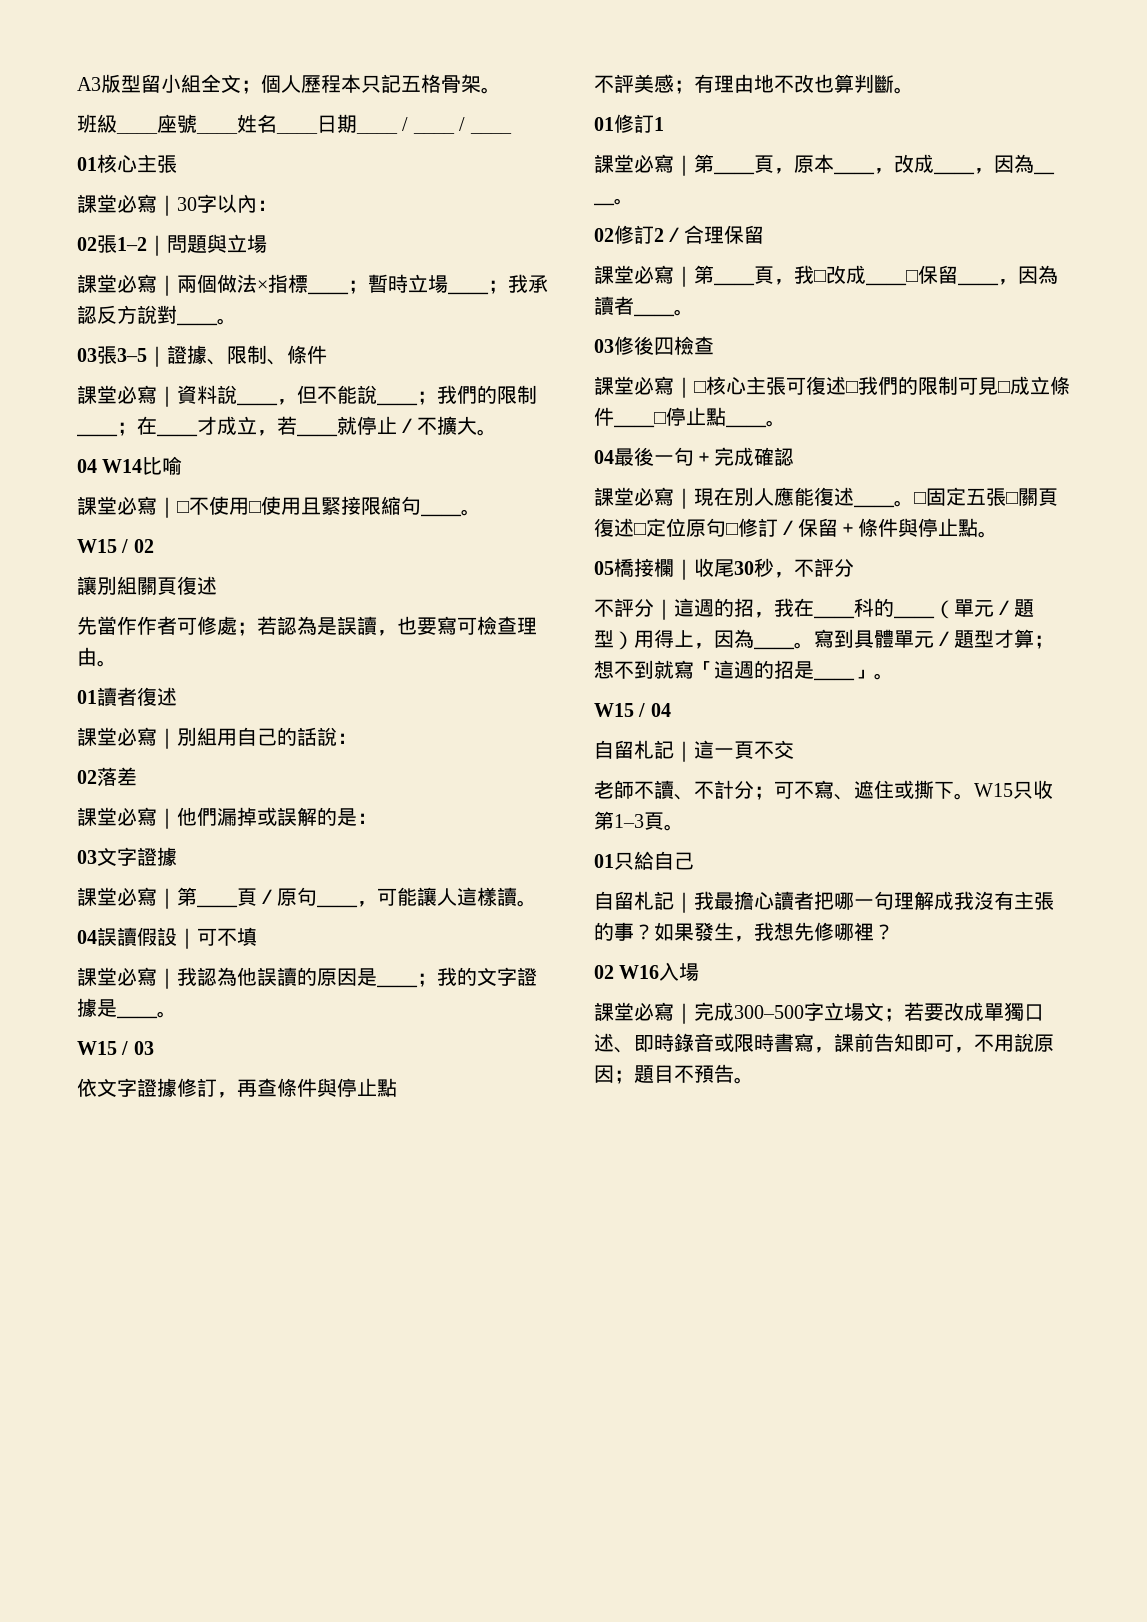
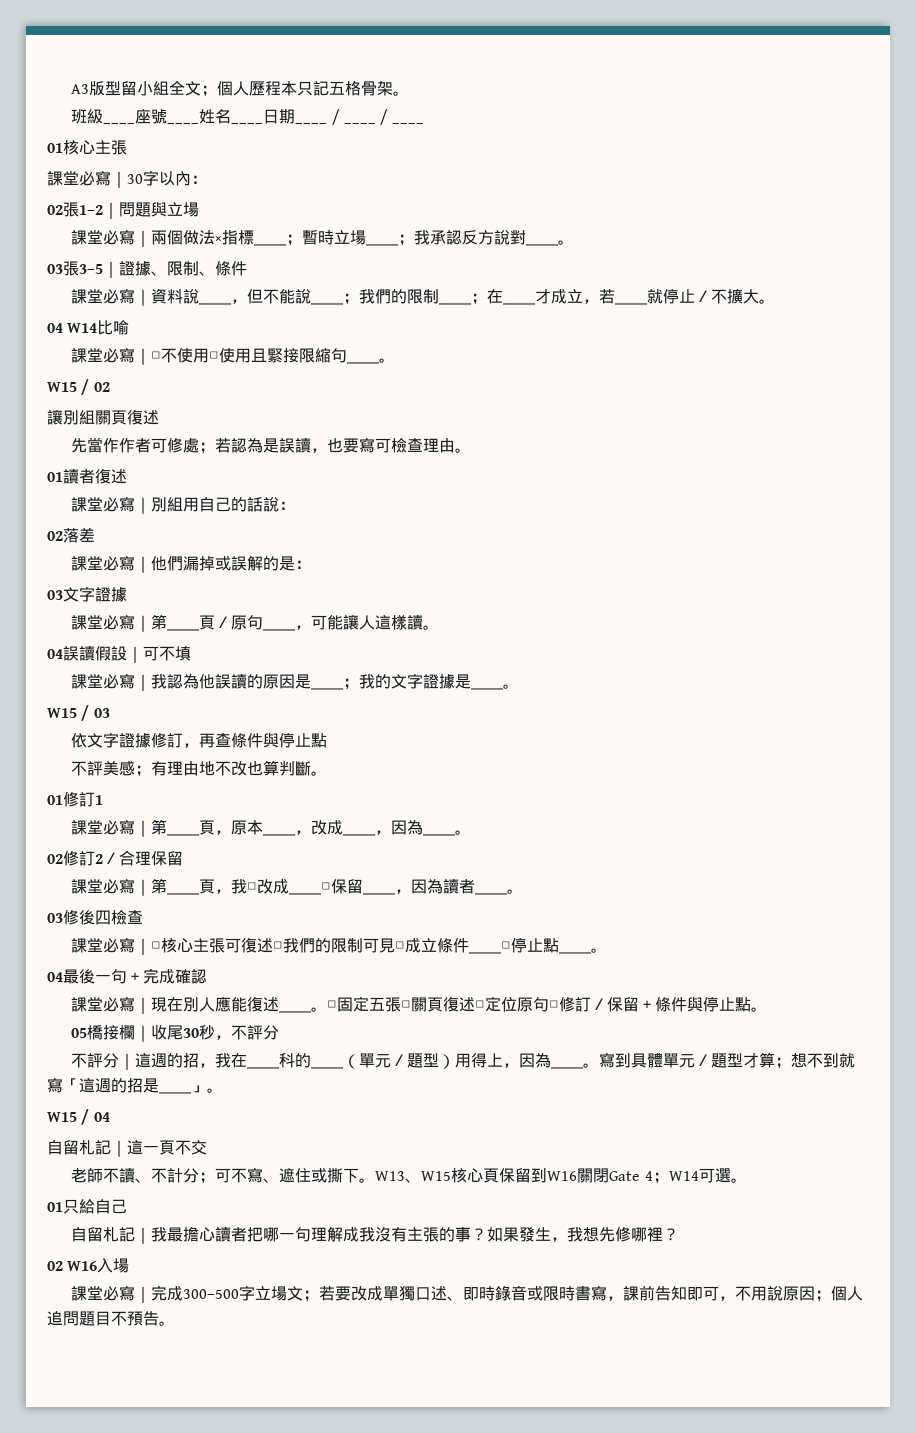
- W15只收第1–3頁。
+ W13、W15核心頁保留到W16關閉Gate 4；W14可選。
- 課堂必寫｜完成300–500字立場文；若要改成單獨口述、即時錄音或限時書寫，課前告知即可，不用說原因；題目不預告。
+ 課堂必寫｜完成300–500字立場文；若要改成單獨口述、即時錄音或限時書寫，課前告知即可，不用說原因；個人追問題目不預告。

